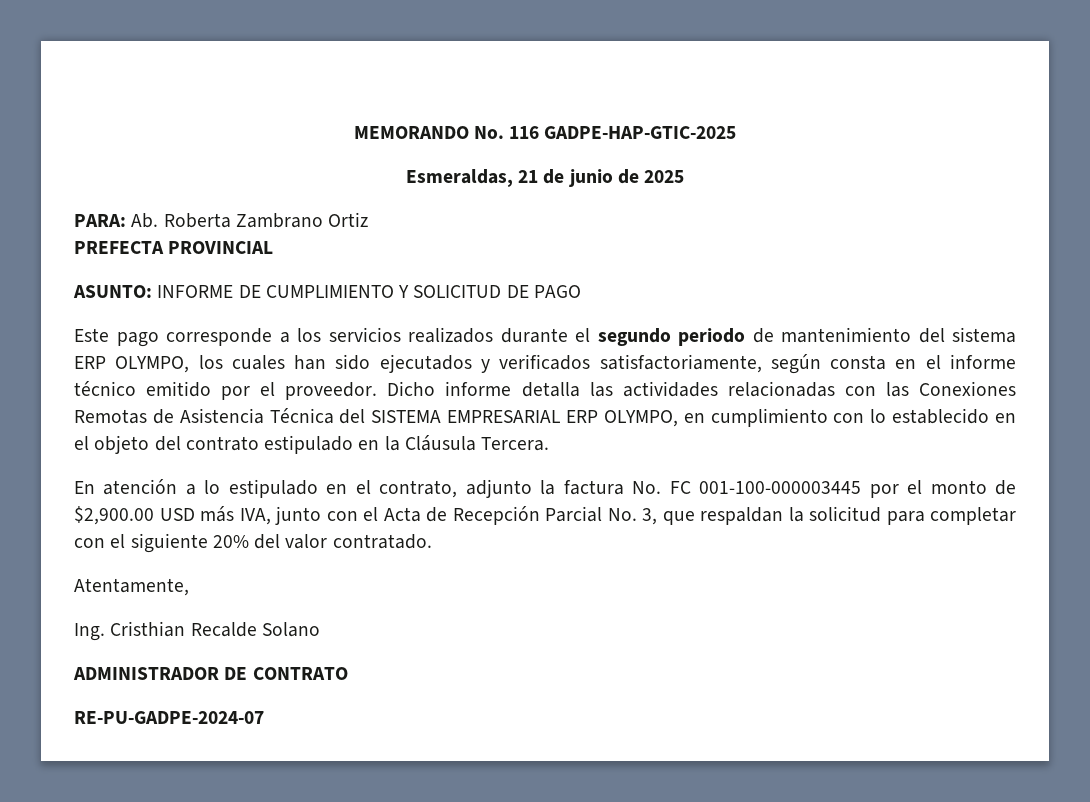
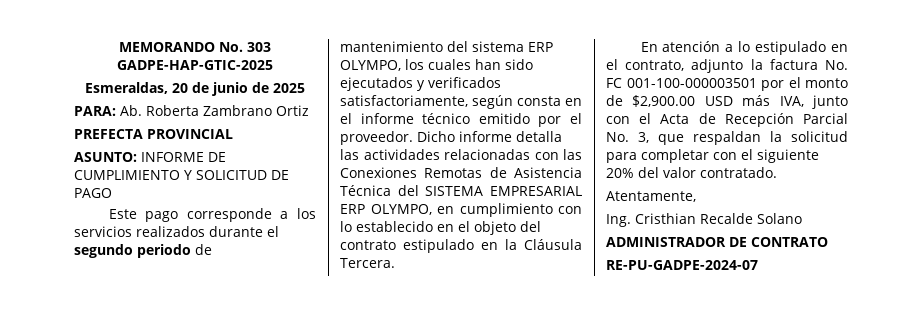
- MEMORANDO No. 116 GADPE-HAP-GTIC-2025
+ MEMORANDO No. 303 GADPE-HAP-GTIC-2025
- Esmeraldas, 21 de junio de 2025
+ Esmeraldas, 20 de junio de 2025
- En atención a lo estipulado en el contrato, adjunto la factura No. FC 001-100-000003445 por el monto de $2,900.00 USD más IVA, junto con el Acta de Recepción Parcial No. 3, que respaldan la solicitud para completar con el siguiente 20% del valor contratado.
+ En atención a lo estipulado en el contrato, adjunto la factura No. FC 001-100-000003501 por el monto de $2,900.00 USD más IVA, junto con el Acta de Recepción Parcial No. 3, que respaldan la solicitud para completar con el siguiente 20% del valor contratado.

